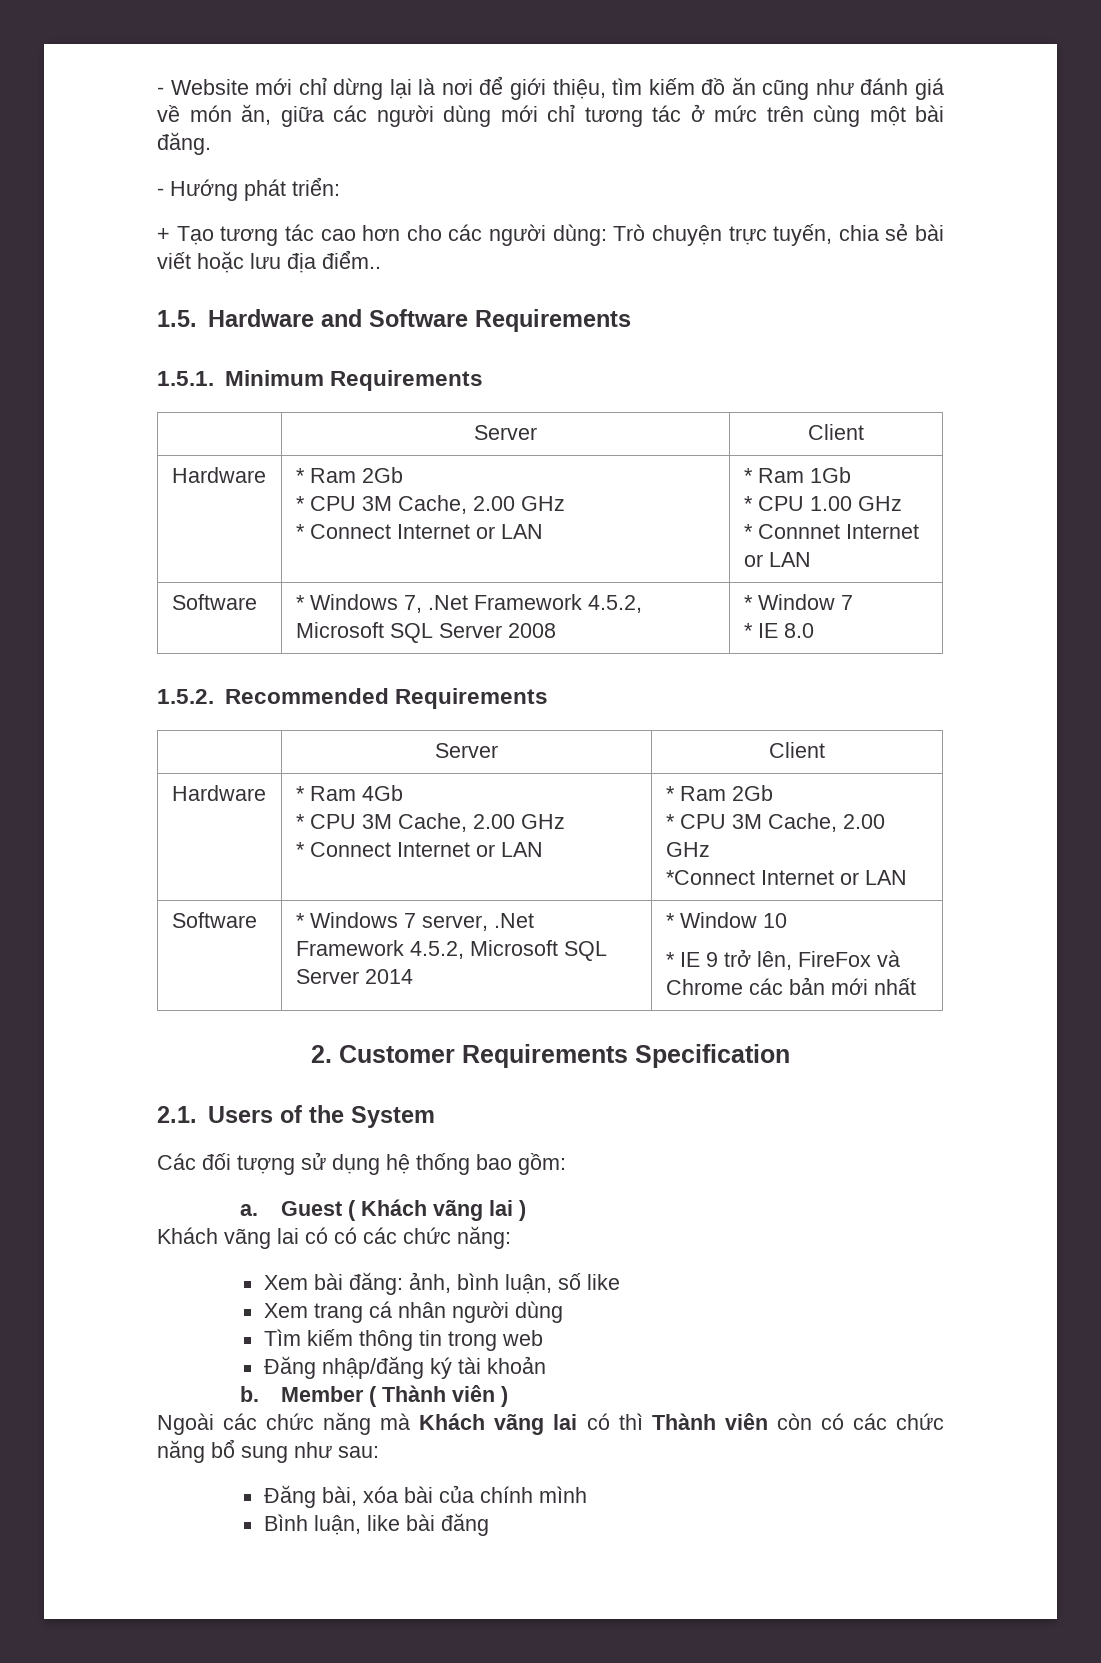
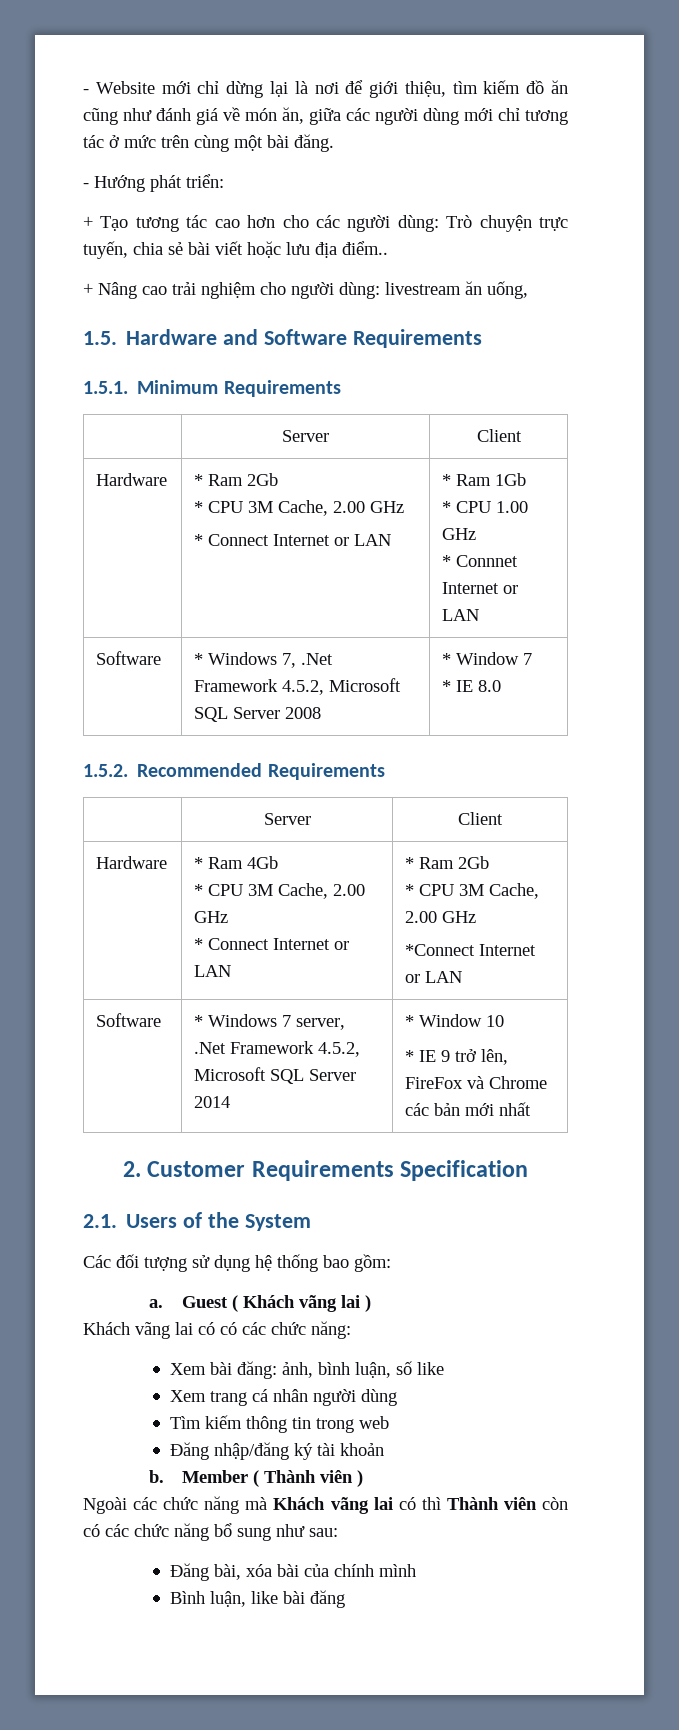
+ + Nâng cao trải nghiệm cho người dùng: livestream ăn uống,

